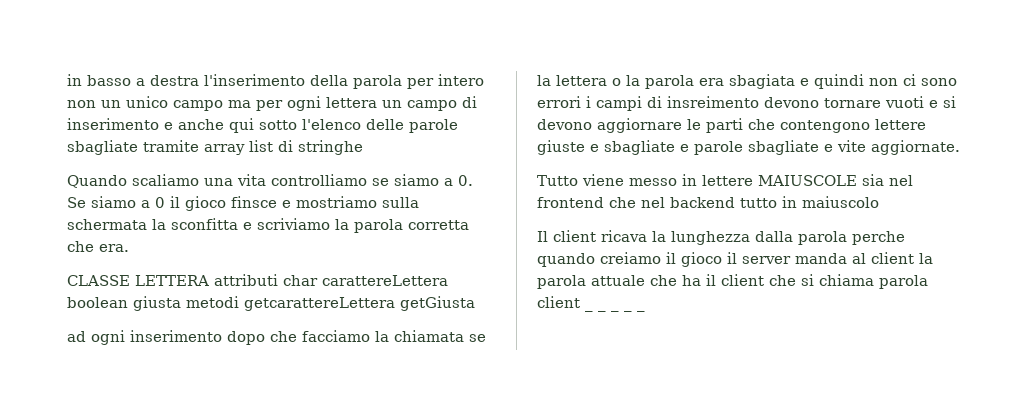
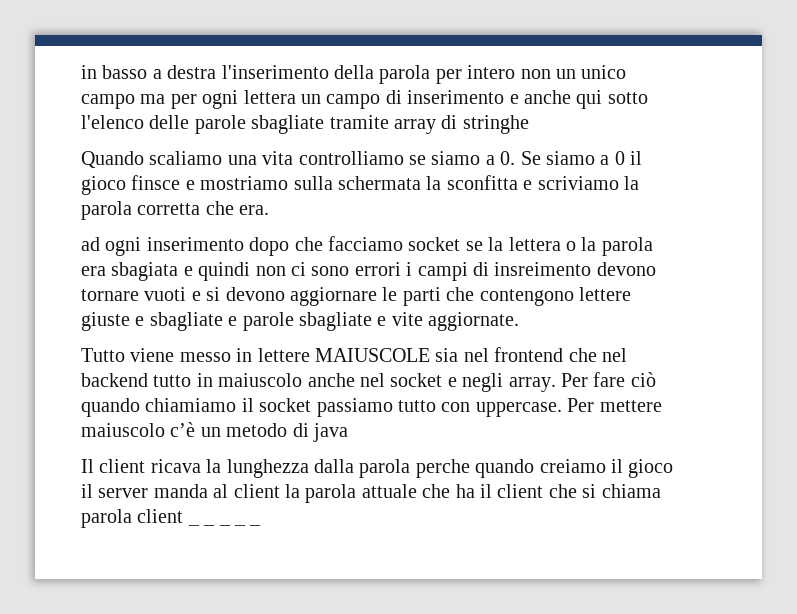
- in basso a destra l'inserimento della parola per intero non un unico campo ma per ogni lettera un campo di inserimento e anche qui sotto l'elenco delle parole sbagliate tramite array list di stringhe
+ in basso a destra l'inserimento della parola per intero non un unico campo ma per ogni lettera un campo di inserimento e anche qui sotto l'elenco delle parole sbagliate tramite array di stringhe
- CLASSE LETTERA attributi char carattereLettera boolean giusta metodi getcarattereLettera getGiusta
- ad ogni inserimento dopo che facciamo la chiamata se la lettera o la parola era sbagiata e quindi non ci sono errori i campi di insreimento devono tornare vuoti e si devono aggiornare le parti che contengono lettere giuste e sbagliate e parole sbagliate e vite aggiornate.
+ ad ogni inserimento dopo che facciamo socket se la lettera o la parola era sbagiata e quindi non ci sono errori i campi di insreimento devono tornare vuoti e si devono aggiornare le parti che contengono lettere giuste e sbagliate e parole sbagliate e vite aggiornate.
- Tutto viene messo in lettere MAIUSCOLE sia nel frontend che nel backend tutto in maiuscolo
+ Tutto viene messo in lettere MAIUSCOLE sia nel frontend che nel backend tutto in maiuscolo anche nel socket e negli array. Per fare ciò quando chiamiamo il socket passiamo tutto con uppercase. Per mettere maiuscolo c’è un metodo di java

